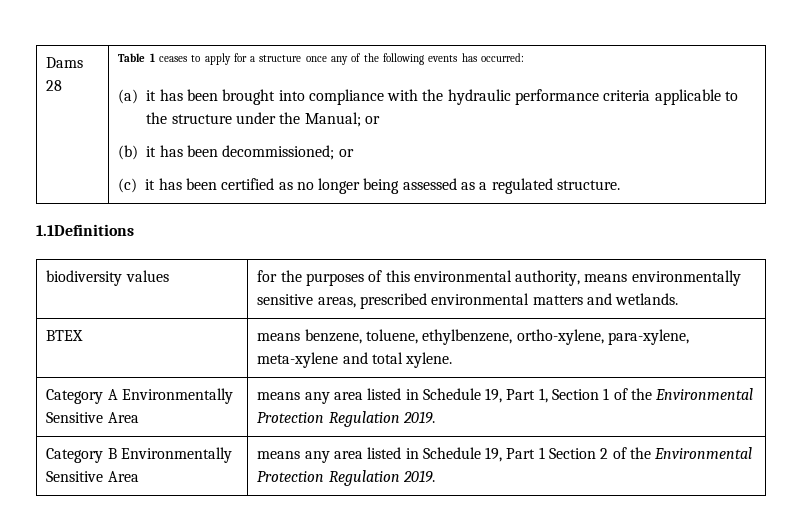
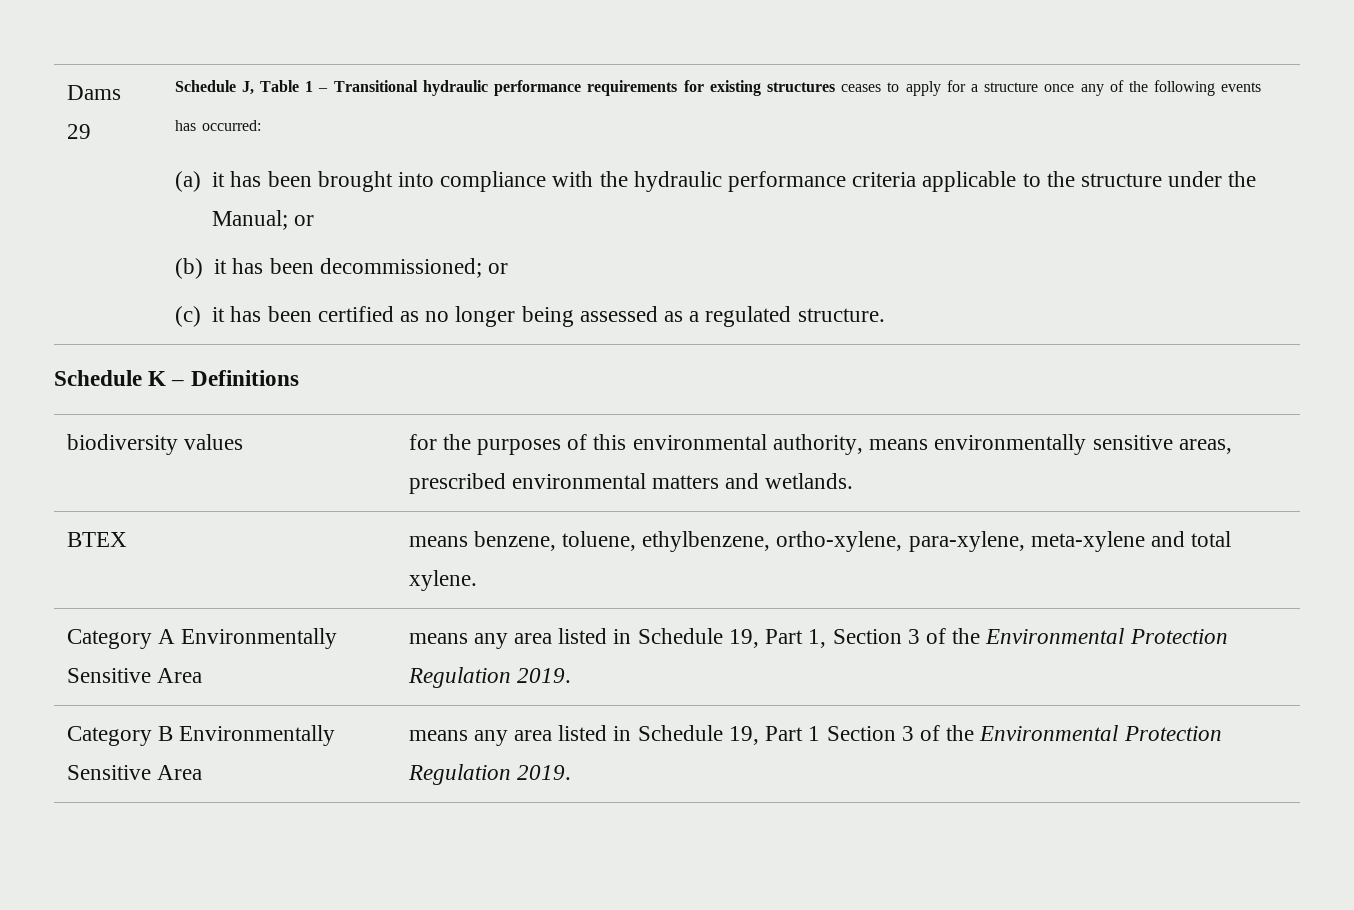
- Dams 28 | Table 1 ceases to apply for a structure once any of the following events has occurred:
+ Dams 29 | Schedule J, Table 1 – Transitional hydraulic performance requirements for existing structures ceases to apply for a structure once any of the following events has occurred:
- 1.1Definitions
+ Schedule K – Definitions
- Category A Environmentally Sensitive Area | means any area listed in Schedule 19, Part 1, Section 1 of the Environmental Protection Regulation 2019.
+ Category A Environmentally Sensitive Area | means any area listed in Schedule 19, Part 1, Section 3 of the Environmental Protection Regulation 2019.
- Category B Environmentally Sensitive Area | means any area listed in Schedule 19, Part 1 Section 2 of the Environmental Protection Regulation 2019.
+ Category B Environmentally Sensitive Area | means any area listed in Schedule 19, Part 1 Section 3 of the Environmental Protection Regulation 2019.

